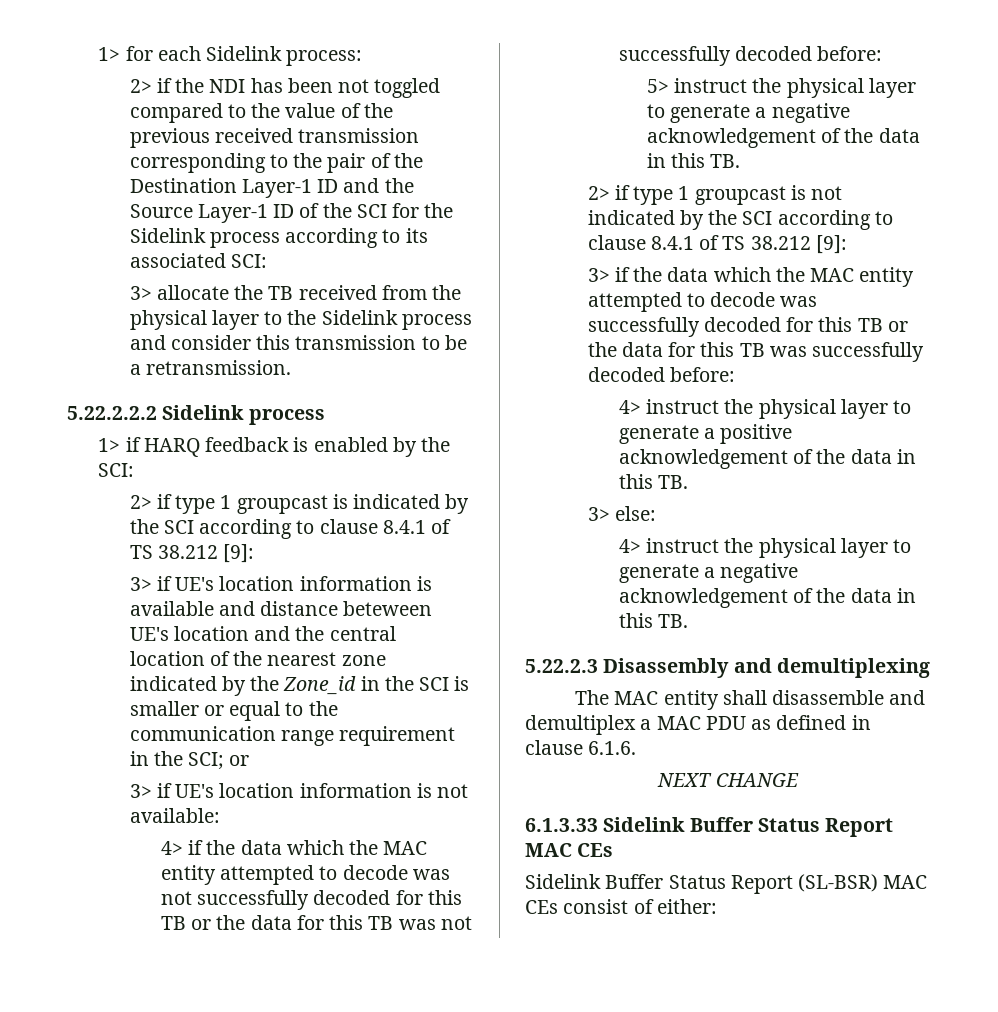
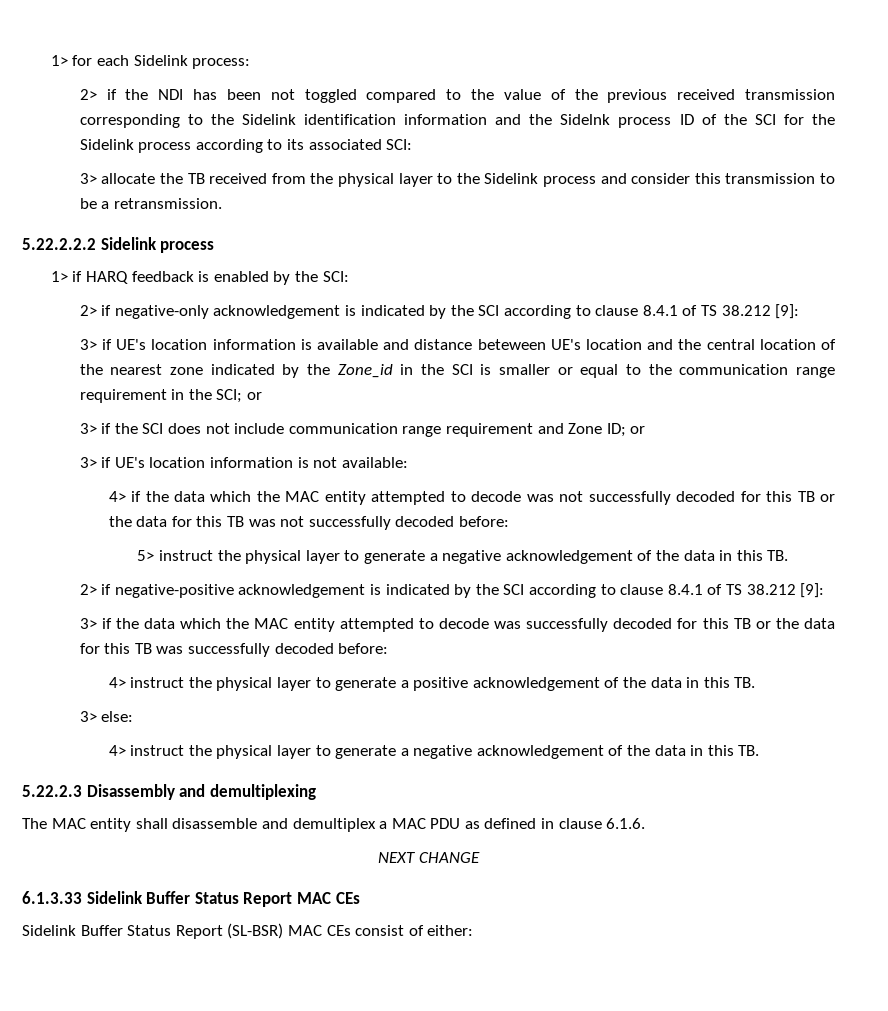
- 2> if the NDI has been not toggled compared to the value of the previous received transmission corresponding to the pair of the Destination Layer-1 ID and the Source Layer-1 ID of the SCI for the Sidelink process according to its associated SCI:
+ 2> if the NDI has been not toggled compared to the value of the previous received transmission corresponding to the Sidelink identification information and the Sidelnk process ID of the SCI for the Sidelink process according to its associated SCI:
- 2> if type 1 groupcast is indicated by the SCI according to clause 8.4.1 of TS 38.212 [9]:
+ 2> if negative-only acknowledgement is indicated by the SCI according to clause 8.4.1 of TS 38.212 [9]:
+ 3> if the SCI does not include communication range requirement and Zone ID; or
- 2> if type 1 groupcast is not indicated by the SCI according to clause 8.4.1 of TS 38.212 [9]:
+ 2> if negative-positive acknowledgement is indicated by the SCI according to clause 8.4.1 of TS 38.212 [9]:

